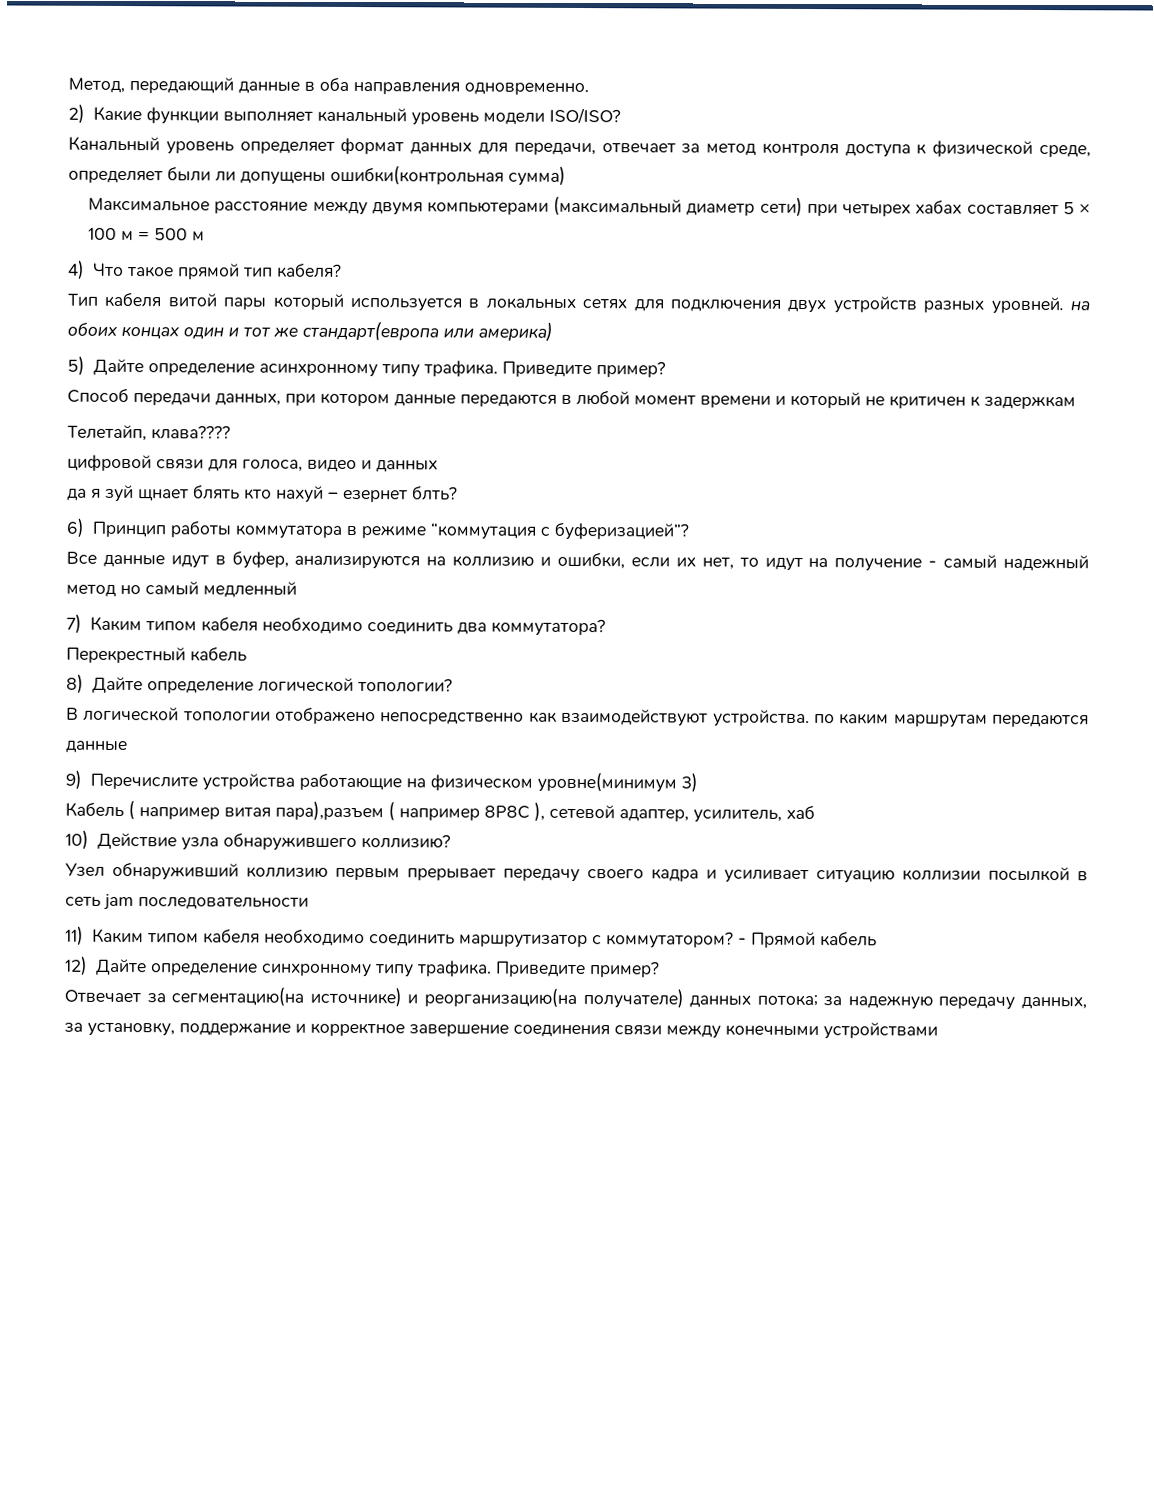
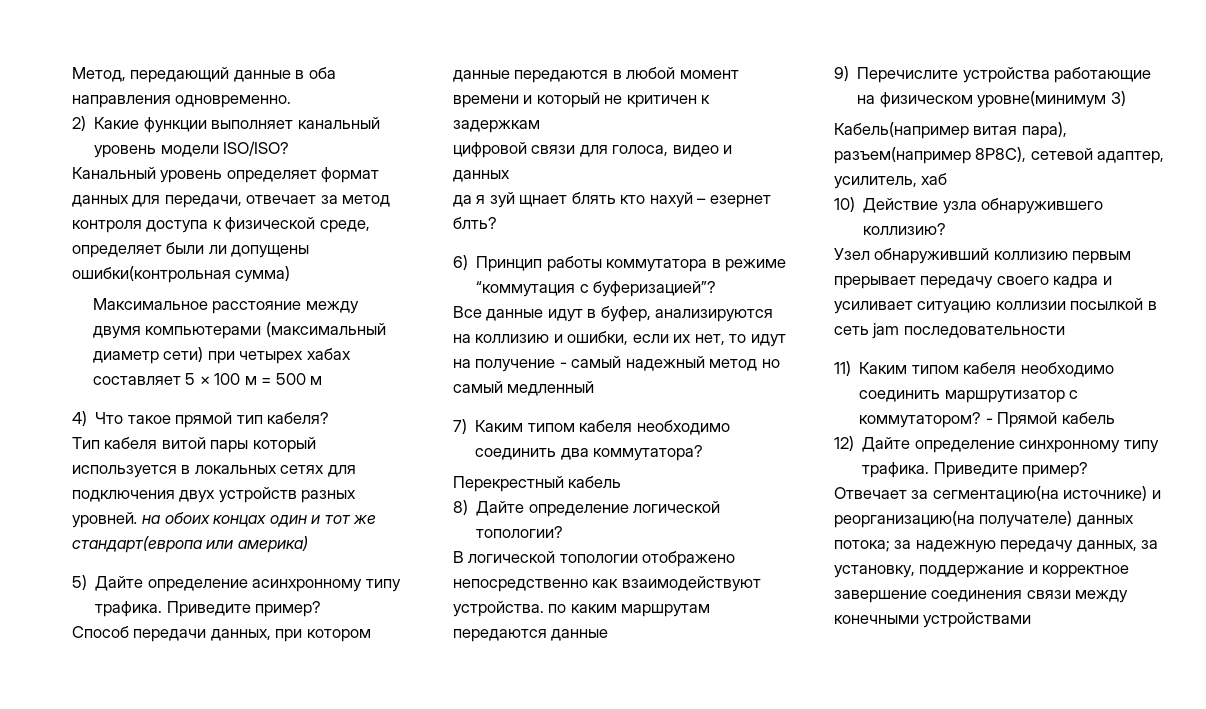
- Телетайп, клава????
- Кабель ( например витая пара),разъем ( например 8P8C ), сетевой адаптер, усилитель, хаб
+ Кабель(например витая пара), разъем(например 8P8C), сетевой адаптер, усилитель, хаб

